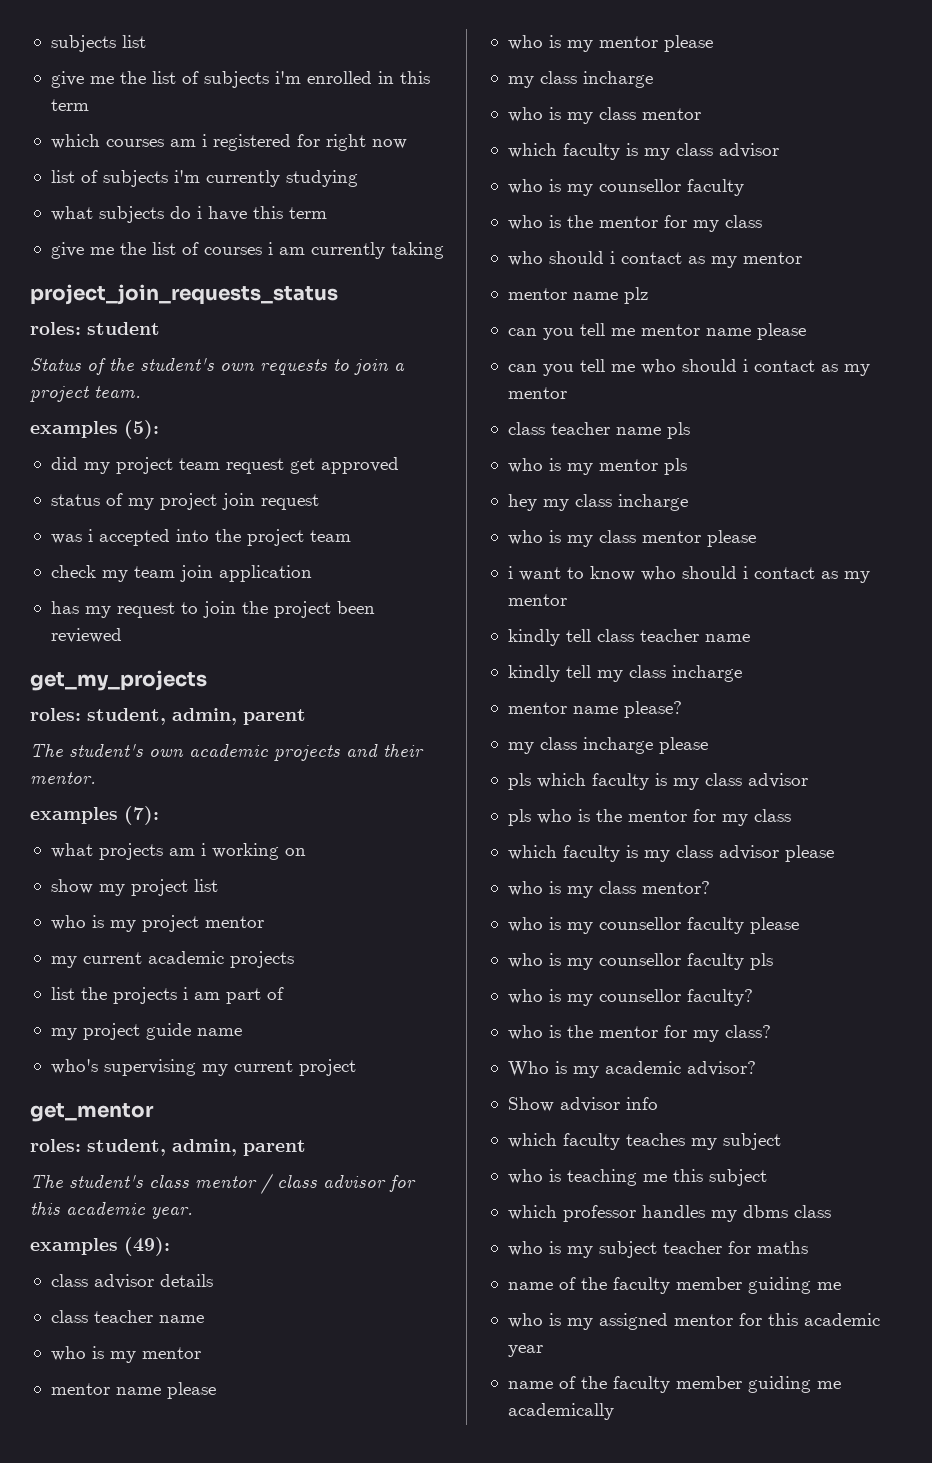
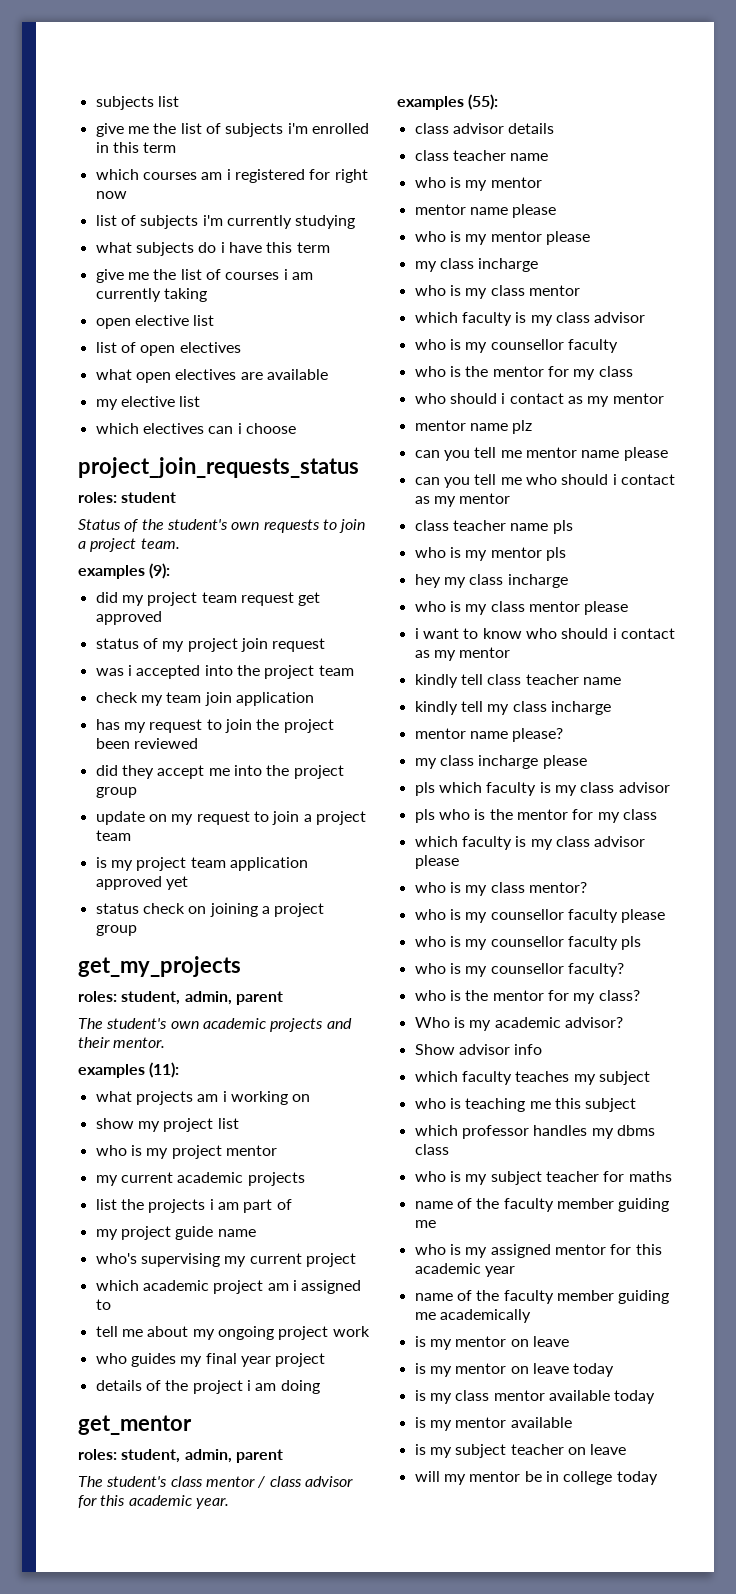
+ open elective list
+ list of open electives
+ what open electives are available
+ my elective list
+ which electives can i choose
- examples (5):
+ examples (9):
+ did they accept me into the project group
+ update on my request to join a project team
+ is my project team application approved yet
+ status check on joining a project group
- examples (7):
+ examples (11):
+ which academic project am i assigned to
+ tell me about my ongoing project work
+ who guides my final year project
+ details of the project i am doing
- examples (49):
+ examples (55):
  name of the faculty member guiding me academically
+ is my mentor on leave
+ is my mentor on leave today
+ is my class mentor available today
+ is my mentor available
+ is my subject teacher on leave
+ will my mentor be in college today

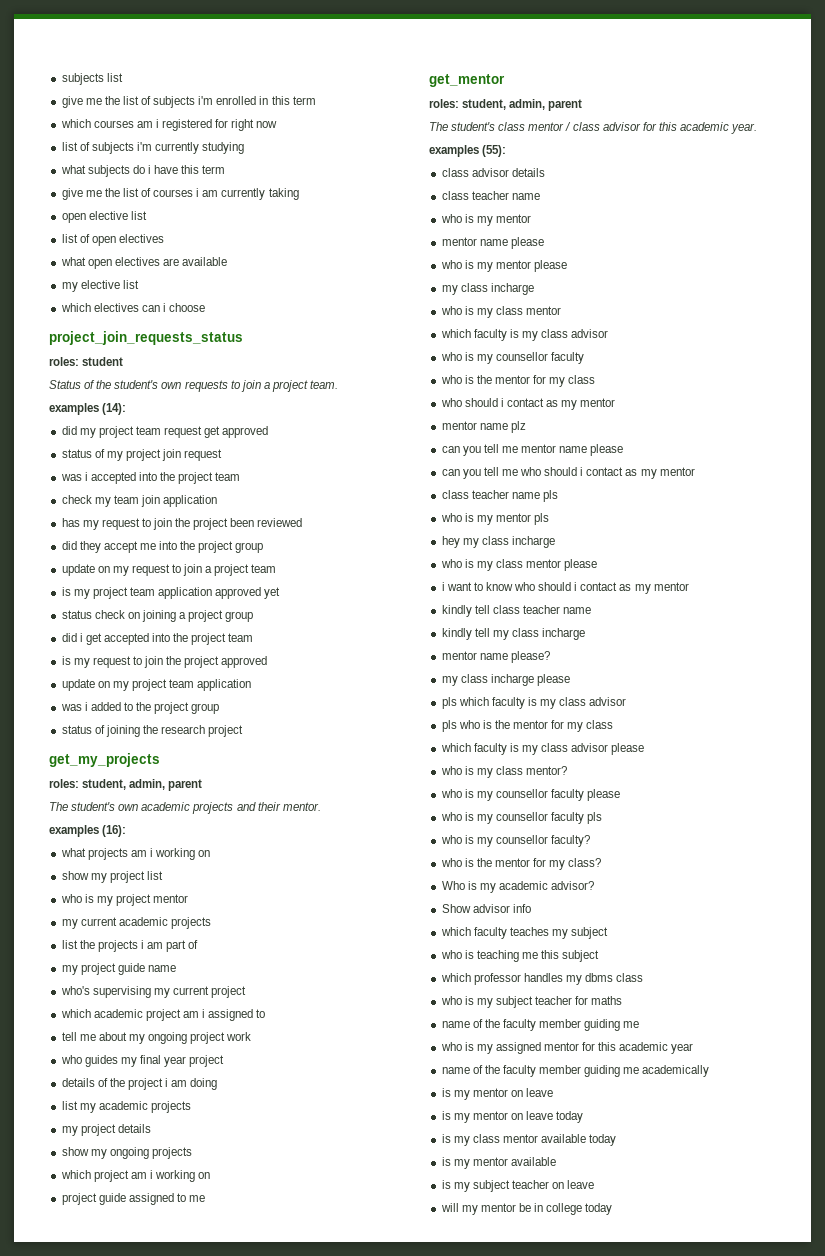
- examples (9):
+ examples (14):
+ did i get accepted into the project team
+ is my request to join the project approved
+ update on my project team application
+ was i added to the project group
+ status of joining the research project
- examples (11):
+ examples (16):
+ list my academic projects
+ my project details
+ show my ongoing projects
+ which project am i working on
+ project guide assigned to me

